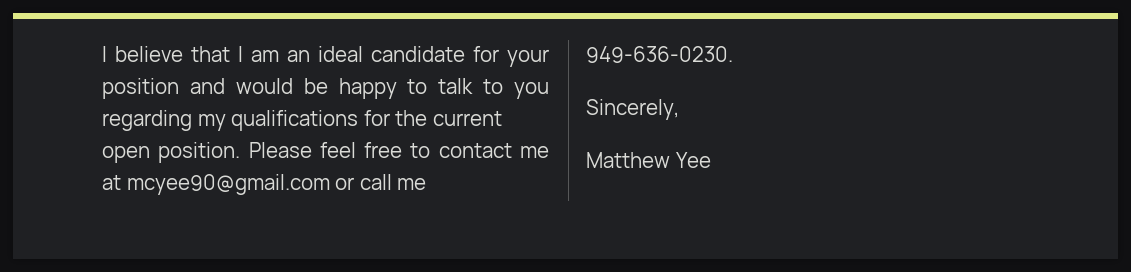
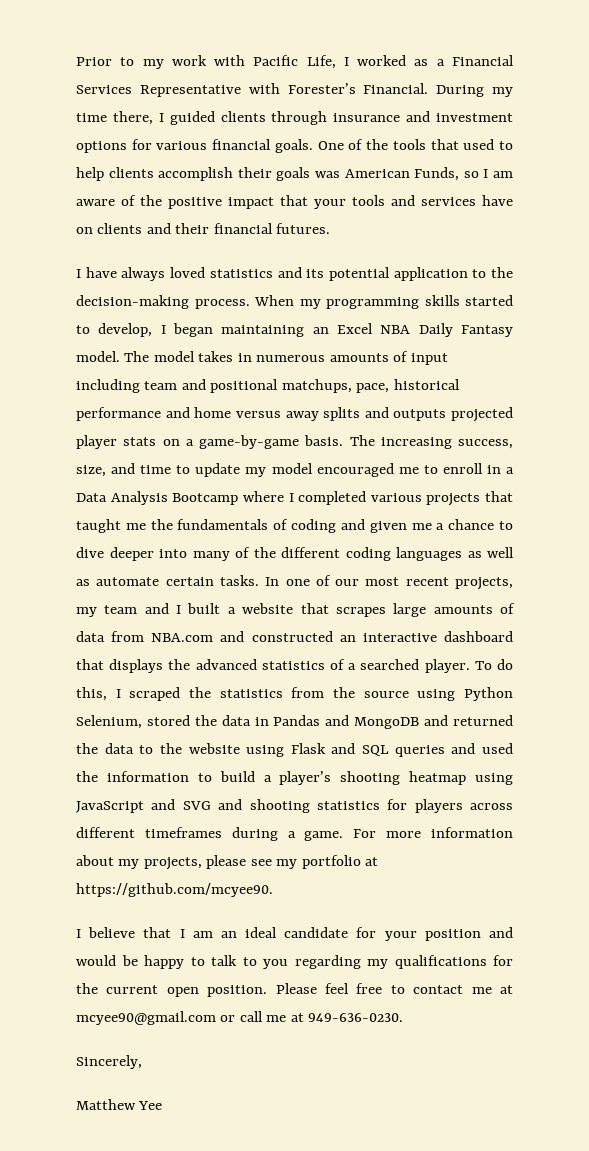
+ Prior to my work with Pacific Life, I worked as a Financial Services Representative with Forester’s Financial. During my time there, I guided clients through insurance and investment options for various financial goals. One of the tools that used to help clients accomplish their goals was American Funds, so I am aware of the positive impact that your tools and services have on clients and their financial futures.
+ I have always loved statistics and its potential application to the decision-making process. When my programming skills started to develop, I began maintaining an Excel NBA Daily Fantasy model. The model takes in numerous amounts of input including team and positional matchups, pace, historical performance and home versus away splits and outputs projected player stats on a game-by-game basis. The increasing success, size, and time to update my model encouraged me to enroll in a Data Analysis Bootcamp where I completed various projects that taught me the fundamentals of coding and given me a chance to dive deeper into many of the different coding languages as well as automate certain tasks. In one of our most recent projects, my team and I built a website that scrapes large amounts of data from NBA.com and constructed an interactive dashboard that displays the advanced statistics of a searched player. To do this, I scraped the statistics from the source using Python Selenium, stored the data in Pandas and MongoDB and returned the data to the website using Flask and SQL queries and used the information to build a player’s shooting heatmap using JavaScript and SVG and shooting statistics for players across different timeframes during a game. For more information about my projects, please see my portfolio at https://github.com/mcyee90.
- Please feel free to contact me at mcyee90@gmail.com or call me 949-636-0230.
+ Please feel free to contact me at mcyee90@gmail.com or call me at 949-636-0230.

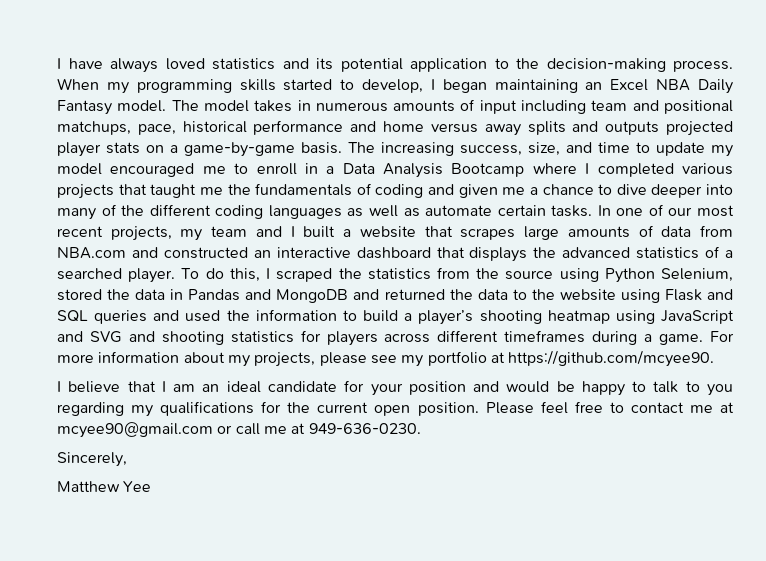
- Prior to my work with Pacific Life, I worked as a Financial Services Representative with Forester’s Financial. During my time there, I guided clients through insurance and investment options for various financial goals. One of the tools that used to help clients accomplish their goals was American Funds, so I am aware of the positive impact that your tools and services have on clients and their financial futures.

